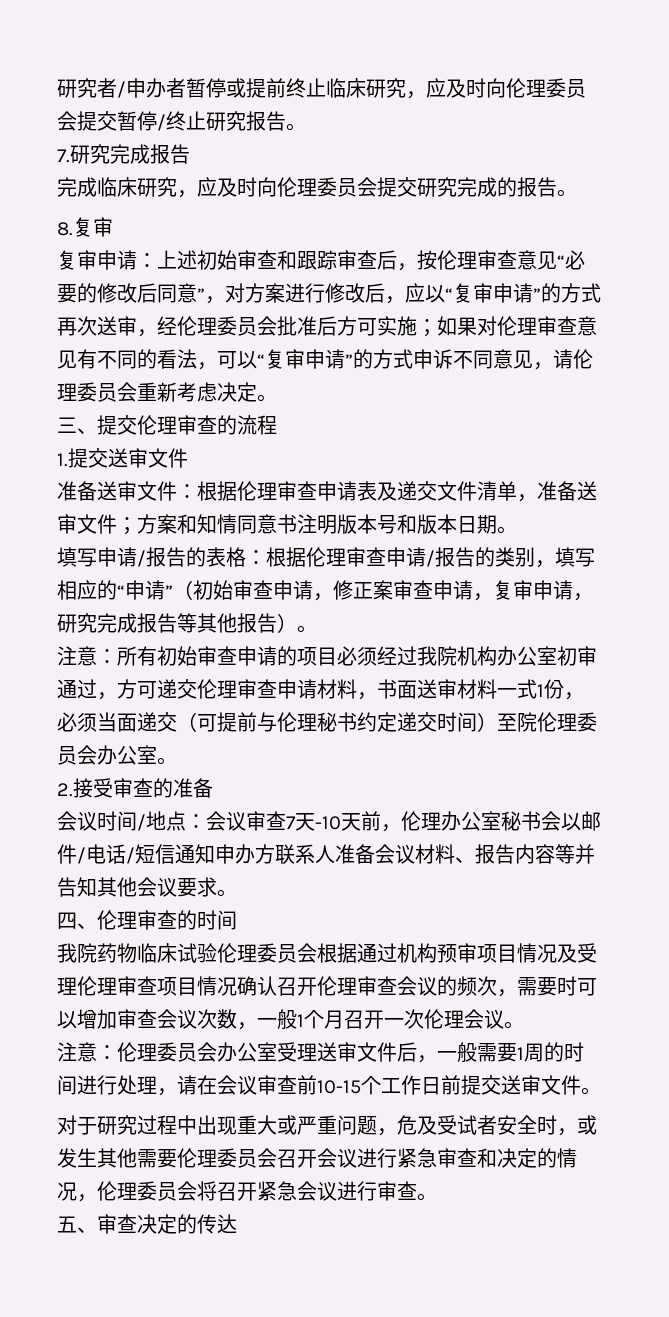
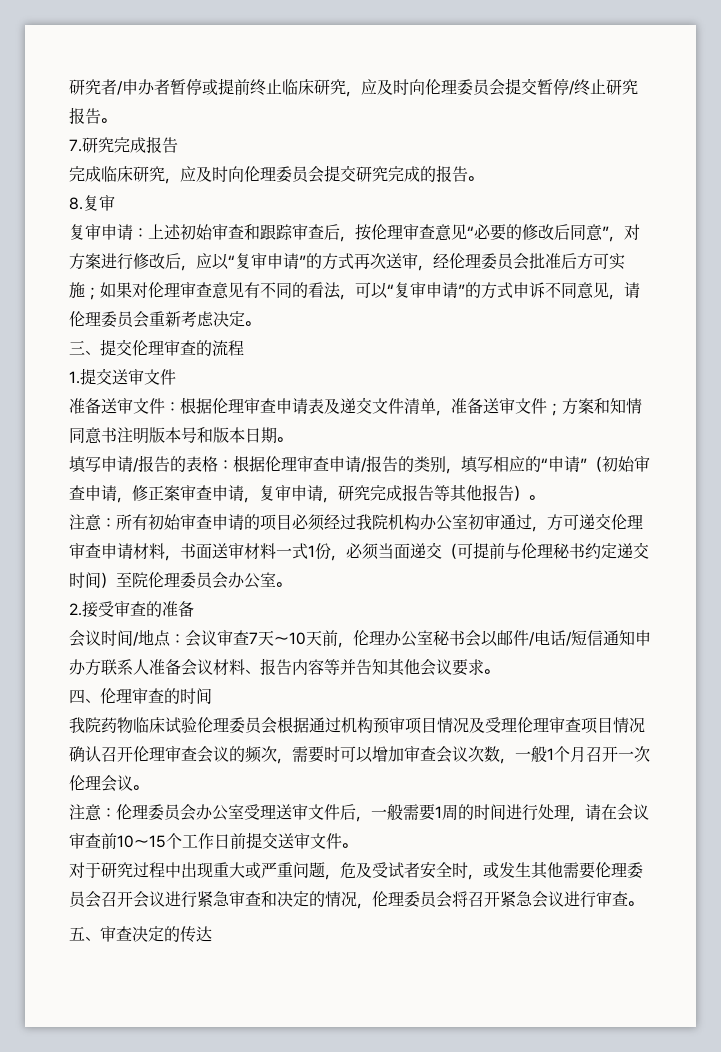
- 会议时间/地点：会议审查7天-10天前，伦理办公室秘书会以邮件/电话/短信通知申办方联系人准备会议材料、报告内容等并告知其他会议要求。
+ 会议时间/地点：会议审查7天～10天前，伦理办公室秘书会以邮件/电话/短信通知申办方联系人准备会议材料、报告内容等并告知其他会议要求。
- 注意：伦理委员会办公室受理送审文件后，一般需要1周的时间进行处理，请在会议审查前10-15个工作日前提交送审文件。
+ 注意：伦理委员会办公室受理送审文件后，一般需要1周的时间进行处理，请在会议审查前10～15个工作日前提交送审文件。

